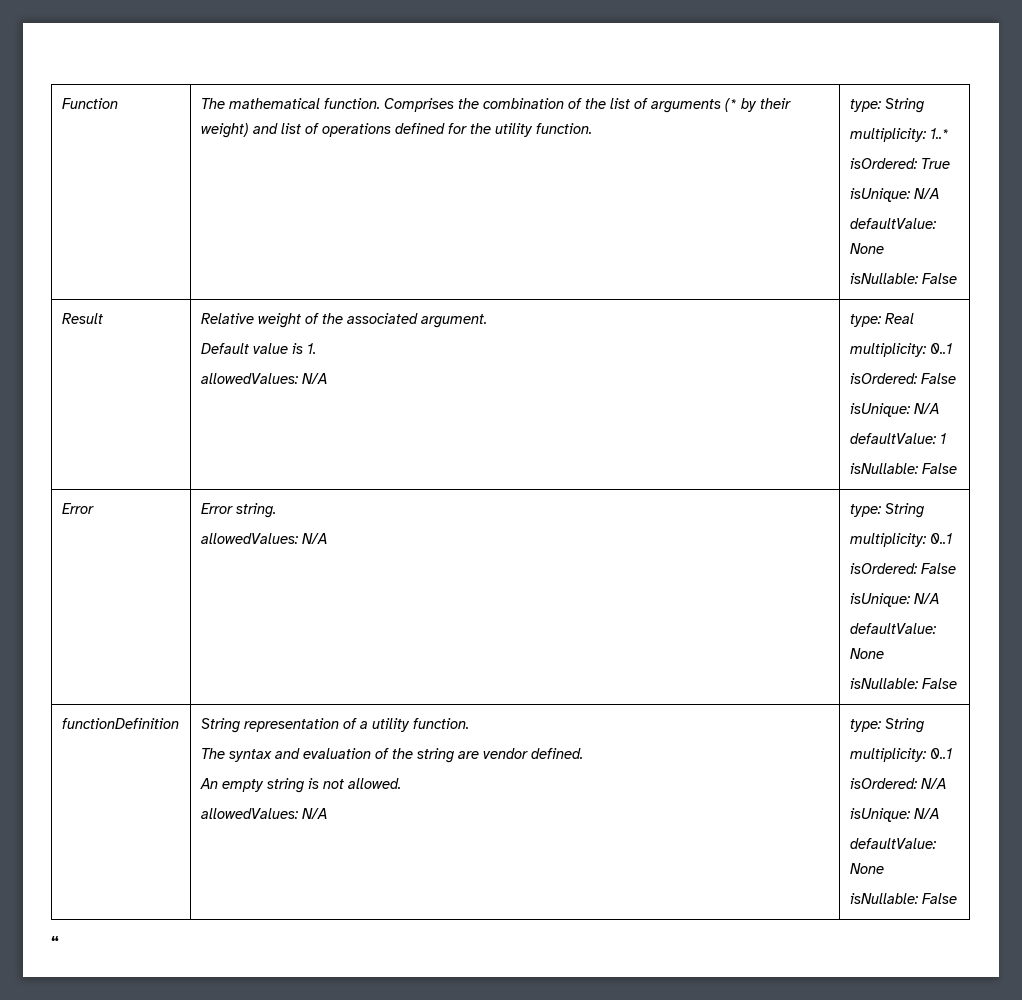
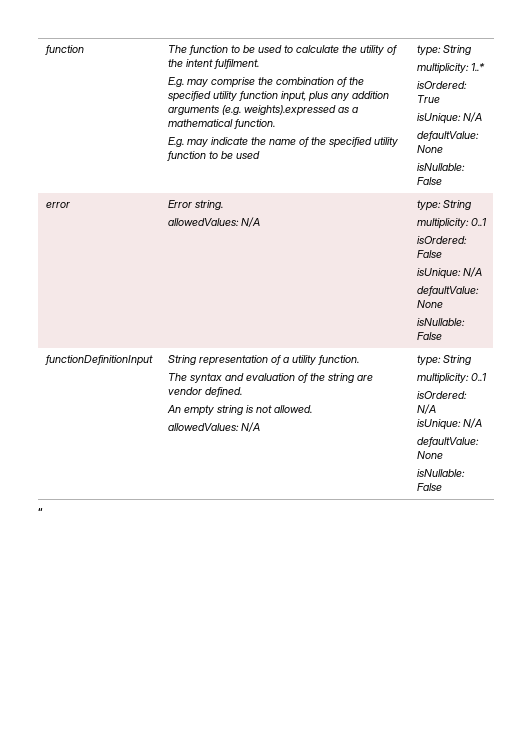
- Function | The mathematical function. Comprises the combination of the list of arguments (* by their weight) and list of operations defined for the utility function.
+ function | The function to be used to calculate the utility of the intent fulfilment.
+ E.g. may comprise the combination of the specified utility function input, plus any addition arguments (e.g. weights).expressed as a mathematical function.
+ E.g. may indicate the name of the specified utility function to be used
- Result | Relative weight of the associated argument.
- Default value is 1.
- allowedValues: N/A | type: Real
- multiplicity: 0..1
- isOrdered: False
- isUnique: N/A
- defaultValue: 1
- isNullable: False
- Error | Error string.
+ error | Error string.
- functionDefinition | String representation of a utility function.
+ functionDefinitionInput | String representation of a utility function.

